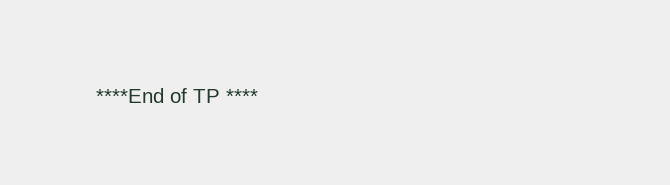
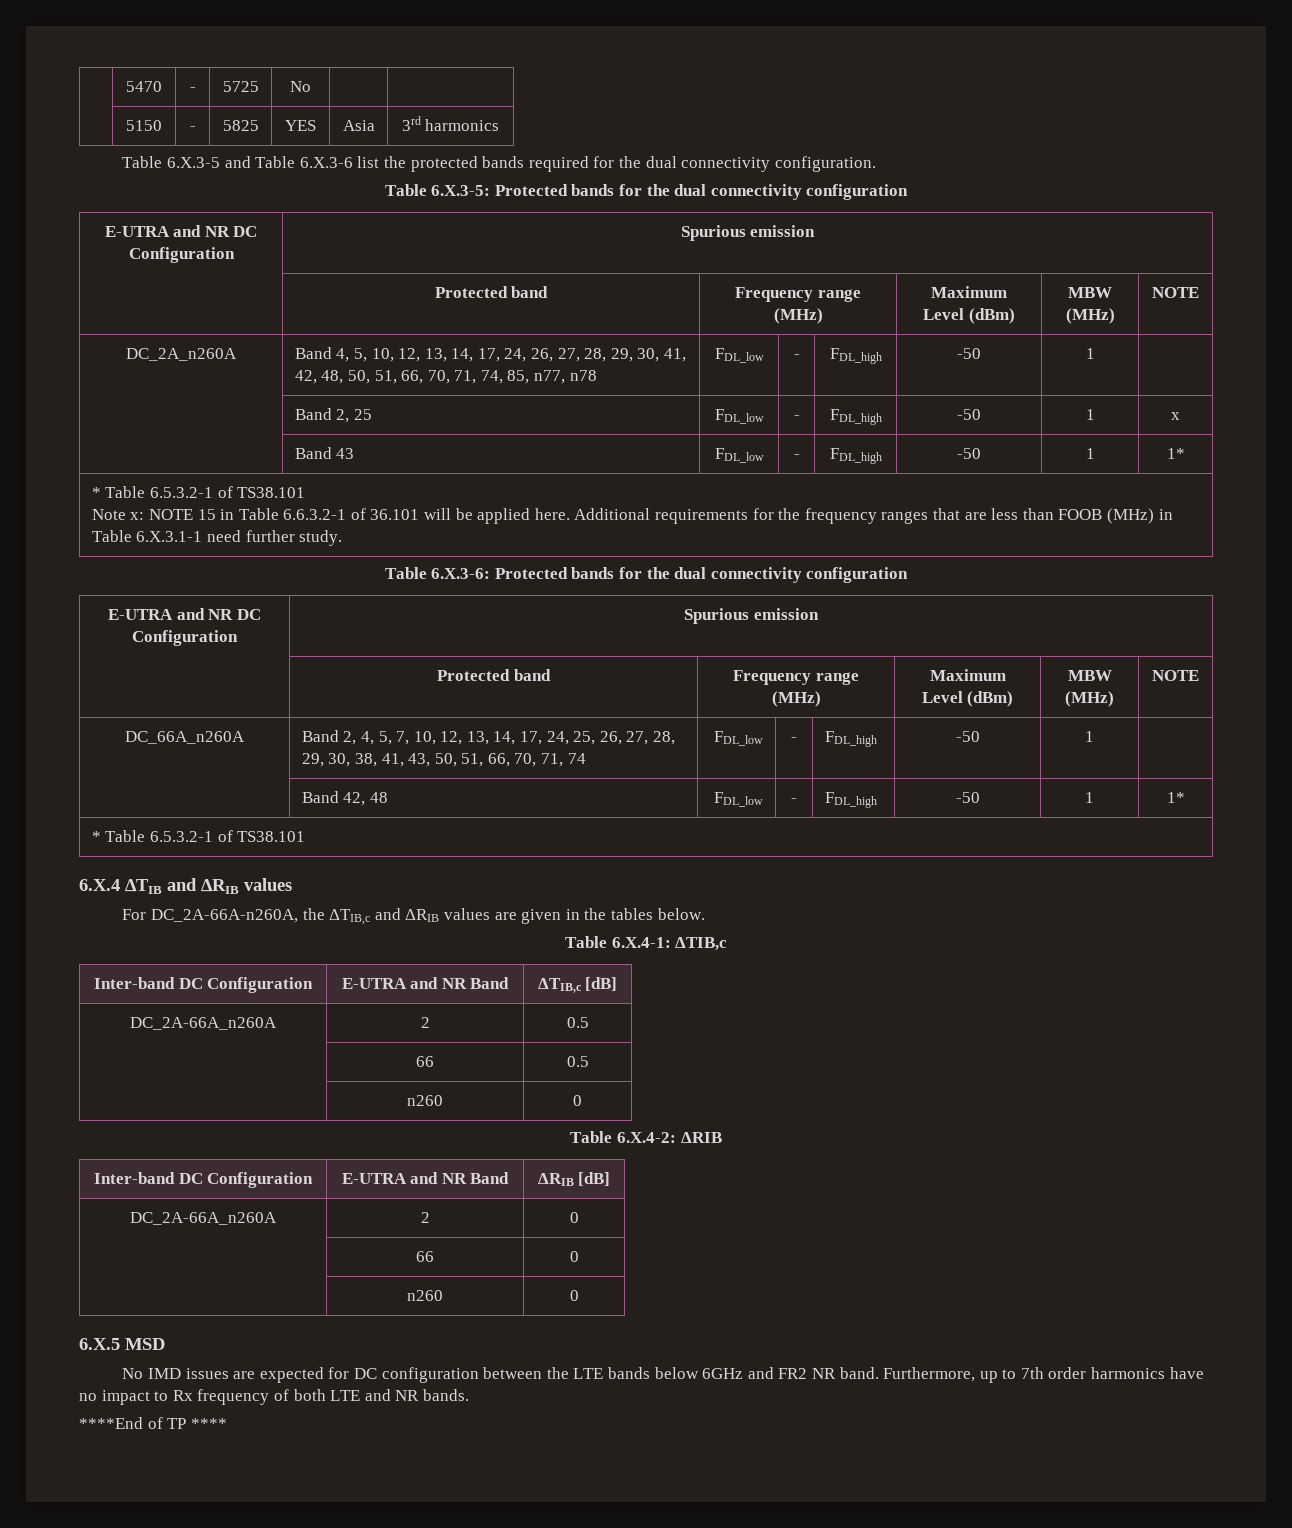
+ | 5470 | - | 5725 | No | |
+ | 5150 | - | 5825 | YES | Asia | 3rd harmonics
+ Table 6.X.3-5 and Table 6.X.3-6 list the protected bands required for the dual connectivity configuration.
+ Table 6.X.3-5: Protected bands for the dual connectivity configuration
+ E-UTRA and NR DC Configuration | Spurious emission
+ | Protected band | Frequency range (MHz) | Maximum Level (dBm) | MBW (MHz) | NOTE
+ DC_2A_n260A | Band 4, 5, 10, 12, 13, 14, 17, 24, 26, 27, 28, 29, 30, 41, 42, 48, 50, 51, 66, 70, 71, 74, 85, n77, n78 | FDL_low | - | FDL_high | -50 | 1 |
+ | Band 2, 25 | FDL_low | - | FDL_high | -50 | 1 | x
+ | Band 43 | FDL_low | - | FDL_high | -50 | 1 | 1*
+ * Table 6.5.3.2-1 of TS38.101
+ Note x: NOTE 15 in Table 6.6.3.2-1 of 36.101 will be applied here. Additional requirements for the frequency ranges that are less than FOOB (MHz) in Table 6.X.3.1-1 need further study.
+ Table 6.X.3-6: Protected bands for the dual connectivity configuration
+ E-UTRA and NR DC Configuration | Spurious emission
+ | Protected band | Frequency range (MHz) | Maximum Level (dBm) | MBW (MHz) | NOTE
+ DC_66A_n260A | Band 2, 4, 5, 7, 10, 12, 13, 14, 17, 24, 25, 26, 27, 28, 29, 30, 38, 41, 43, 50, 51, 66, 70, 71, 74 | FDL_low | - | FDL_high | -50 | 1 |
+ | Band 42, 48 | FDL_low | - | FDL_high | -50 | 1 | 1*
+ * Table 6.5.3.2-1 of TS38.101
+ 6.X.4 ∆TIB and ∆RIB values
+ For DC_2A-66A-n260A, the ΔTIB,c and ΔRIB values are given in the tables below.
+ Table 6.X.4-1: ΔTIB,c
+ Inter-band DC Configuration | E-UTRA and NR Band | ΔTIB,c [dB]
+ DC_2A-66A_n260A | 2 | 0.5
+ | 66 | 0.5
+ | n260 | 0
+ Table 6.X.4-2: ΔRIB
+ Inter-band DC Configuration | E-UTRA and NR Band | ΔRIB [dB]
+ DC_2A-66A_n260A | 2 | 0
+ | 66 | 0
+ | n260 | 0
+ 6.X.5 MSD
+ No IMD issues are expected for DC configuration between the LTE bands below 6GHz and FR2 NR band. Furthermore, up to 7th order harmonics have no impact to Rx frequency of both LTE and NR bands.

